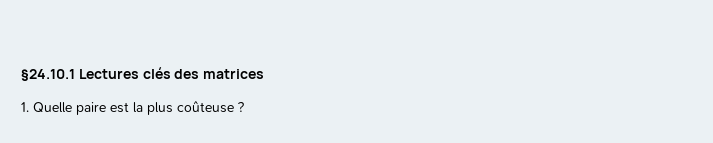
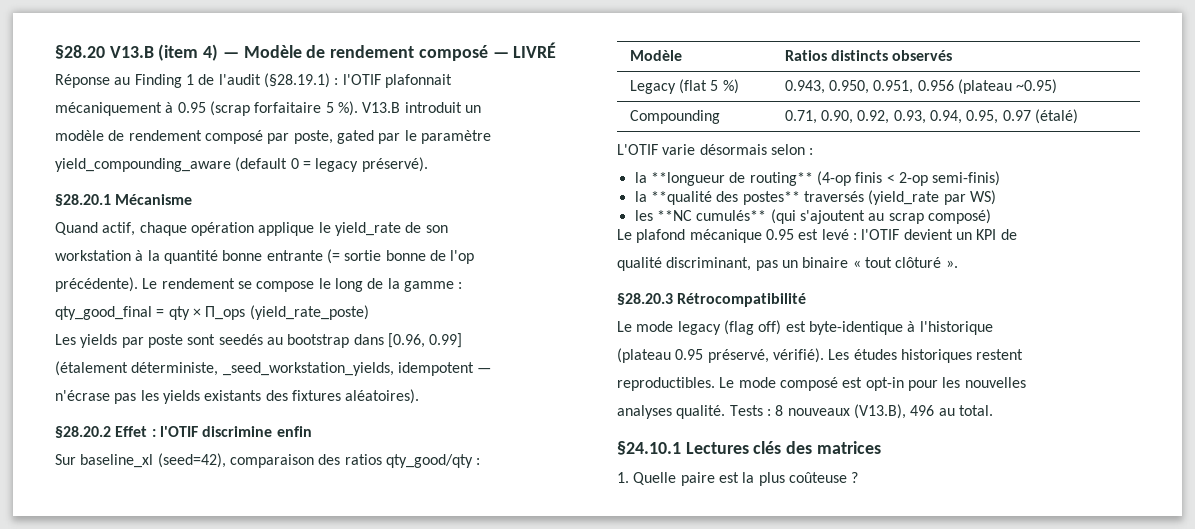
+ §28.20 V13.B (item 4) — Modèle de rendement composé — LIVRÉ
+ Réponse au Finding 1 de l'audit (§28.19.1) : l'OTIF plafonnait
+ mécaniquement à 0.95 (scrap forfaitaire 5 %). V13.B introduit un
+ modèle de rendement composé par poste, gated par le paramètre
+ yield_compounding_aware (default 0 = legacy préservé).
+ §28.20.1 Mécanisme
+ Quand actif, chaque opération applique le yield_rate de son
+ workstation à la quantité bonne entrante (= sortie bonne de l'op
+ précédente). Le rendement se compose le long de la gamme :
+ qty_good_final = qty × Π_ops (yield_rate_poste)
+ Les yields par poste sont seedés au bootstrap dans [0.96, 0.99]
+ (étalement déterministe, _seed_workstation_yields, idempotent —
+ n'écrase pas les yields existants des fixtures aléatoires).
+ §28.20.2 Effet : l'OTIF discrimine enfin
+ Sur baseline_xl (seed=42), comparaison des ratios qty_good/qty :
+ Modèle | Ratios distincts observés
+ Legacy (flat 5 %) | 0.943, 0.950, 0.951, 0.956 (plateau ~0.95)
+ Compounding | 0.71, 0.90, 0.92, 0.93, 0.94, 0.95, 0.97 (étalé)
+ L'OTIF varie désormais selon :
+ la **longueur de routing** (4-op finis < 2-op semi-finis)
+ la **qualité des postes** traversés (yield_rate par WS)
+ les **NC cumulés** (qui s'ajoutent au scrap composé)
+ Le plafond mécanique 0.95 est levé : l'OTIF devient un KPI de
+ qualité discriminant, pas un binaire « tout clôturé ».
+ §28.20.3 Rétrocompatibilité
+ Le mode legacy (flag off) est byte-identique à l'historique
+ (plateau 0.95 préservé, vérifié). Les études historiques restent
+ reproductibles. Le mode composé est opt-in pour les nouvelles
+ analyses qualité. Tests : 8 nouveaux (V13.B), 496 au total.

